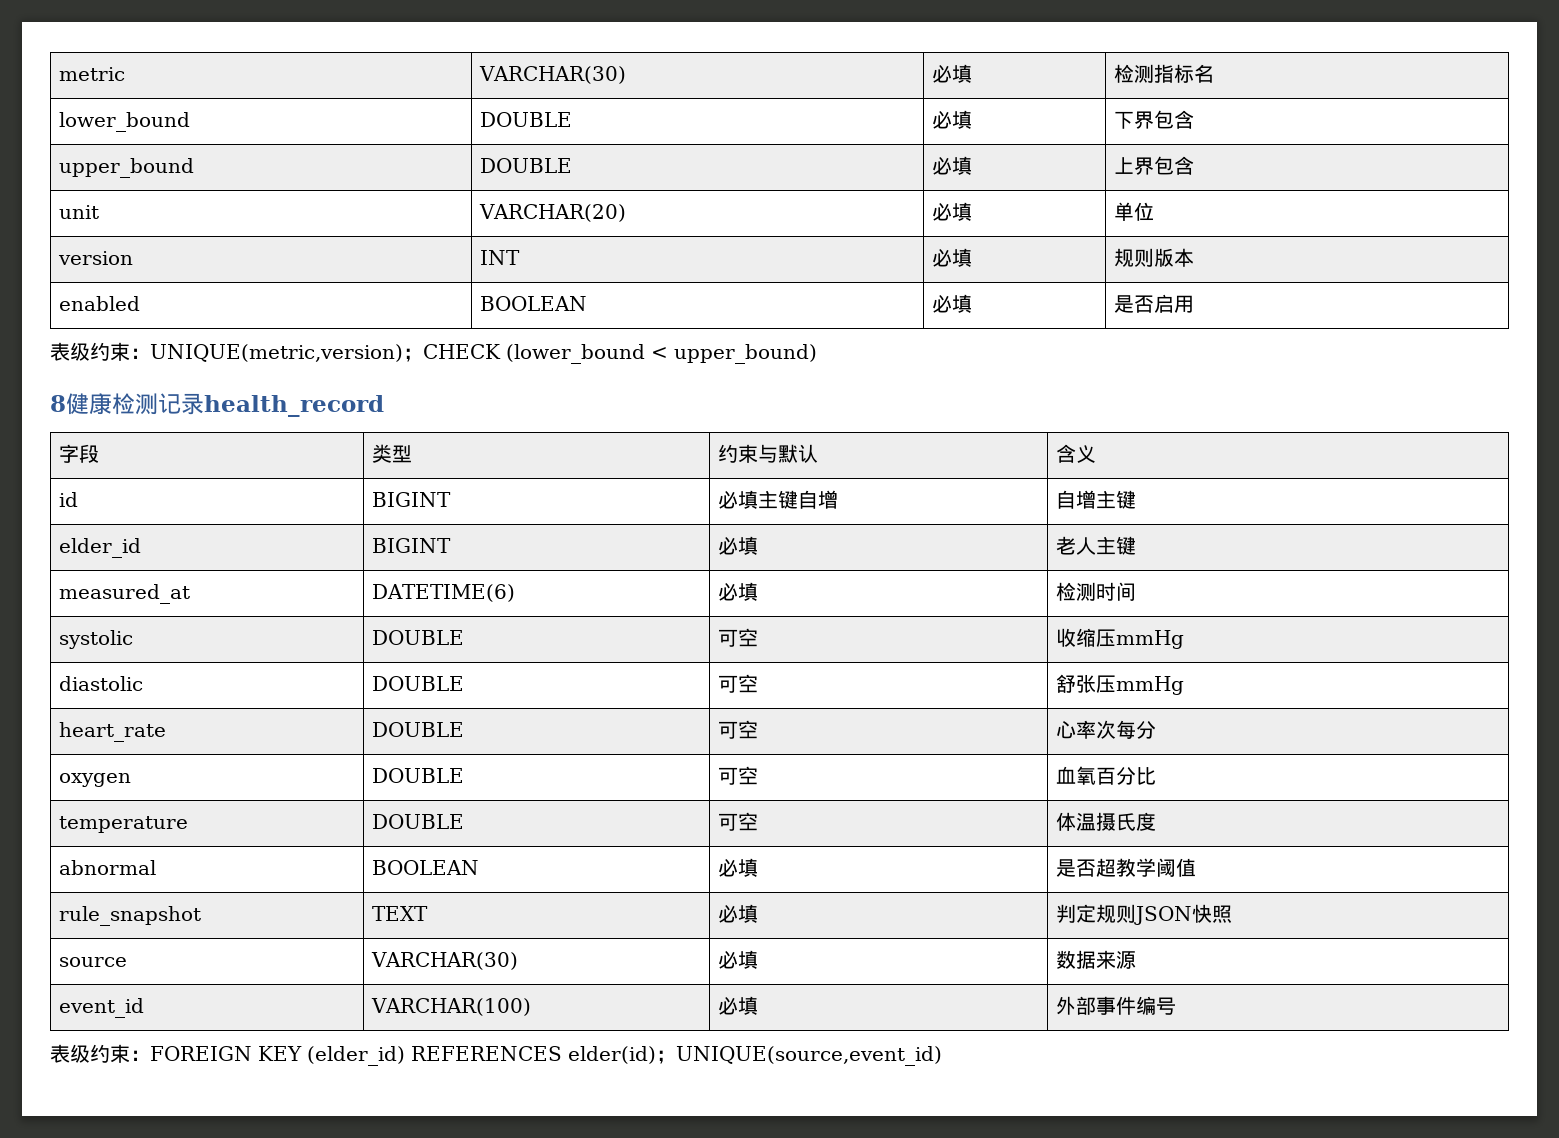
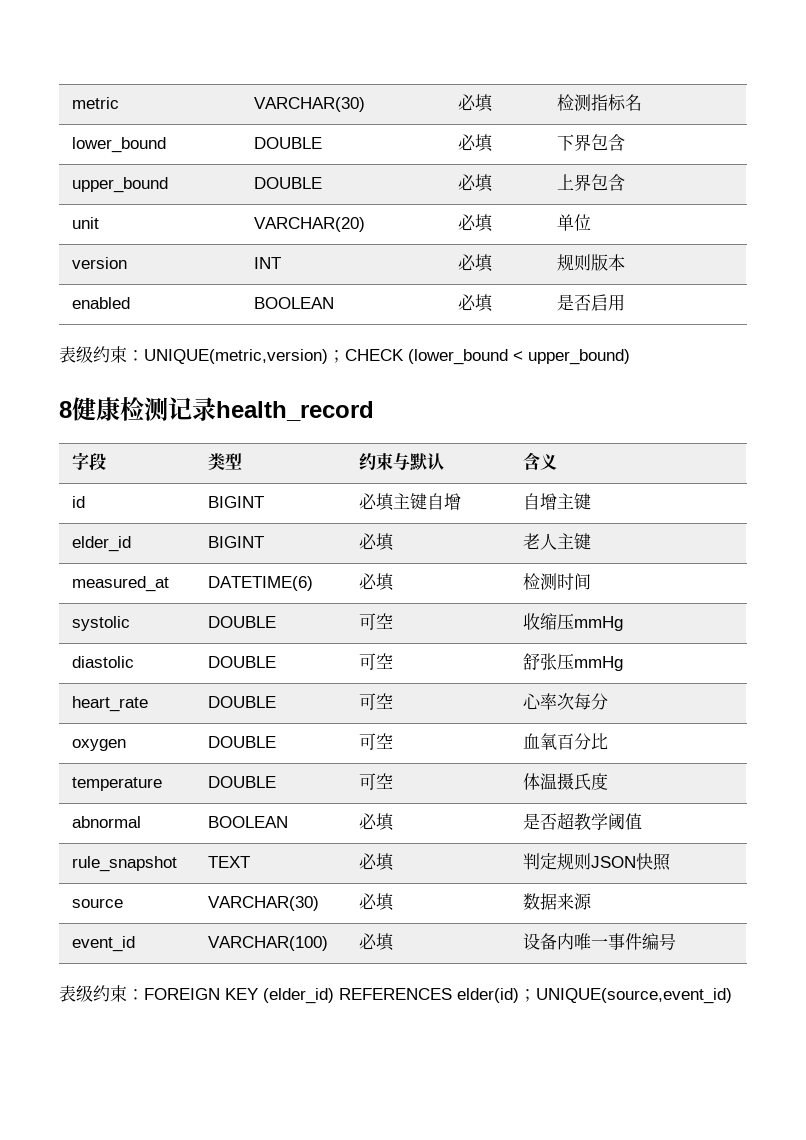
- event_id | VARCHAR(100) | 必填 | 外部事件编号
+ event_id | VARCHAR(100) | 必填 | 设备内唯一事件编号

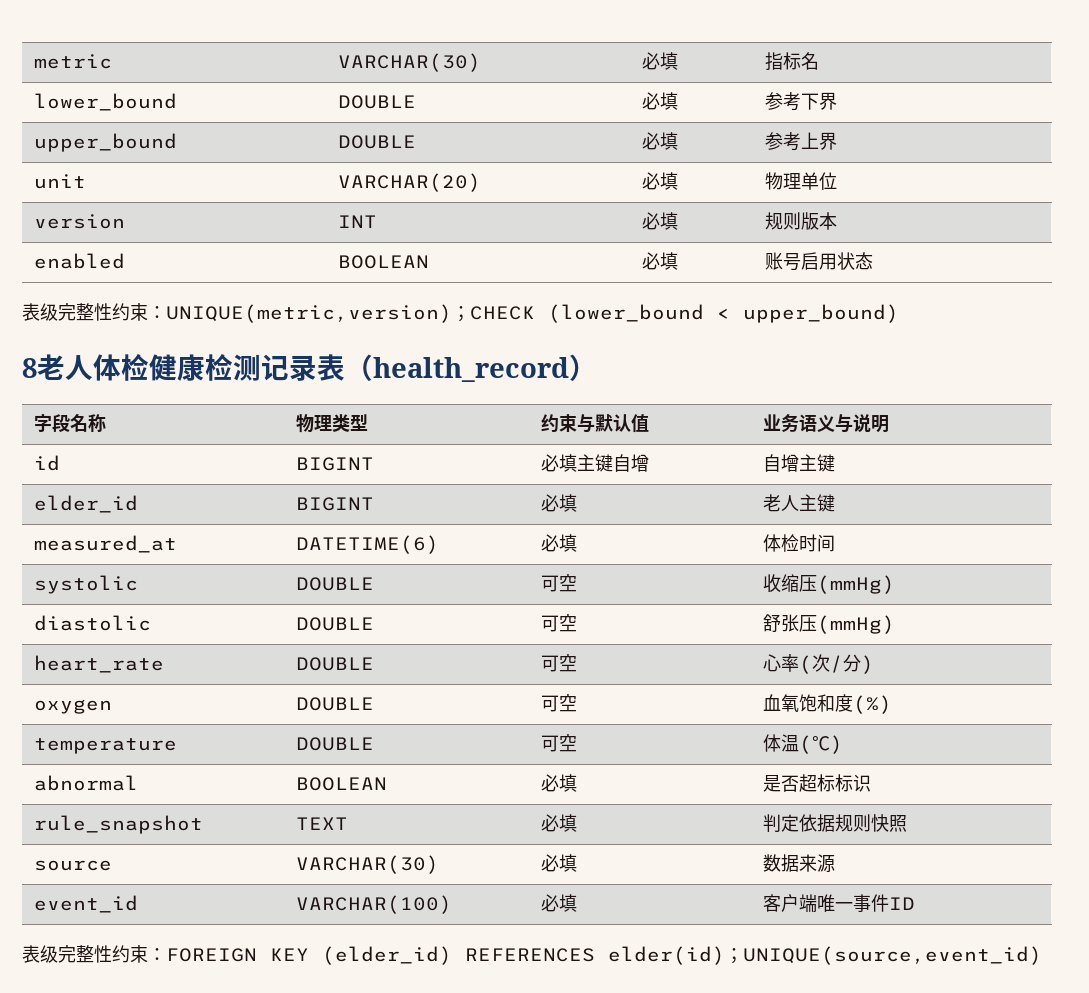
- metric | VARCHAR(30) | 必填 | 检测指标名
+ metric | VARCHAR(30) | 必填 | 指标名
- lower_bound | DOUBLE | 必填 | 下界包含
+ lower_bound | DOUBLE | 必填 | 参考下界
- upper_bound | DOUBLE | 必填 | 上界包含
+ upper_bound | DOUBLE | 必填 | 参考上界
- unit | VARCHAR(20) | 必填 | 单位
+ unit | VARCHAR(20) | 必填 | 物理单位
- enabled | BOOLEAN | 必填 | 是否启用
- 表级约束：UNIQUE(metric,version)；CHECK (lower_bound < upper_bound)
+ enabled | BOOLEAN | 必填 | 账号启用状态
+ 表级完整性约束：UNIQUE(metric,version)；CHECK (lower_bound < upper_bound)
- 8健康检测记录health_record
+ 8老人体检健康检测记录表（health_record）
- 字段 | 类型 | 约束与默认 | 含义
+ 字段名称 | 物理类型 | 约束与默认值 | 业务语义与说明
- measured_at | DATETIME(6) | 必填 | 检测时间
+ measured_at | DATETIME(6) | 必填 | 体检时间
- systolic | DOUBLE | 可空 | 收缩压mmHg
+ systolic | DOUBLE | 可空 | 收缩压(mmHg)
- diastolic | DOUBLE | 可空 | 舒张压mmHg
+ diastolic | DOUBLE | 可空 | 舒张压(mmHg)
- heart_rate | DOUBLE | 可空 | 心率次每分
+ heart_rate | DOUBLE | 可空 | 心率(次/分)
- oxygen | DOUBLE | 可空 | 血氧百分比
+ oxygen | DOUBLE | 可空 | 血氧饱和度(%)
- temperature | DOUBLE | 可空 | 体温摄氏度
+ temperature | DOUBLE | 可空 | 体温(℃)
- abnormal | BOOLEAN | 必填 | 是否超教学阈值
+ abnormal | BOOLEAN | 必填 | 是否超标标识
- rule_snapshot | TEXT | 必填 | 判定规则JSON快照
+ rule_snapshot | TEXT | 必填 | 判定依据规则快照
- event_id | VARCHAR(100) | 必填 | 设备内唯一事件编号
- 表级约束：FOREIGN KEY (elder_id) REFERENCES elder(id)；UNIQUE(source,event_id)
+ event_id | VARCHAR(100) | 必填 | 客户端唯一事件ID
+ 表级完整性约束：FOREIGN KEY (elder_id) REFERENCES elder(id)；UNIQUE(source,event_id)

